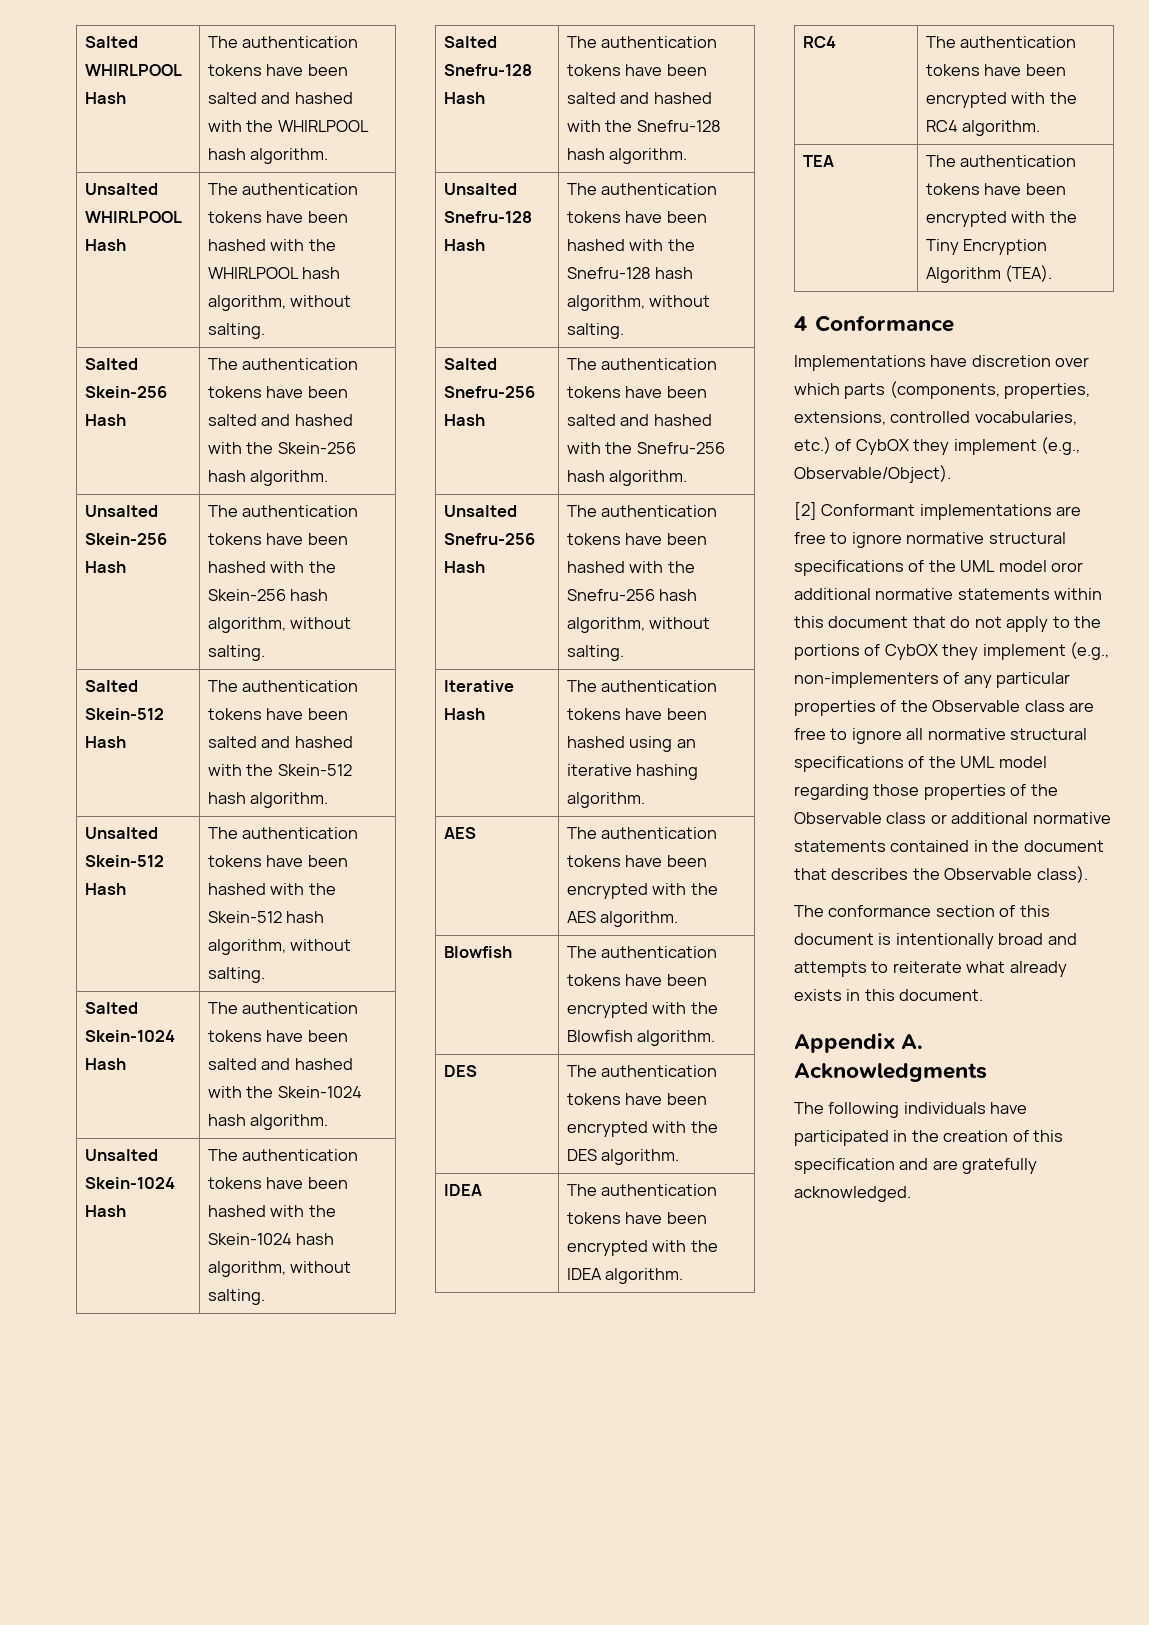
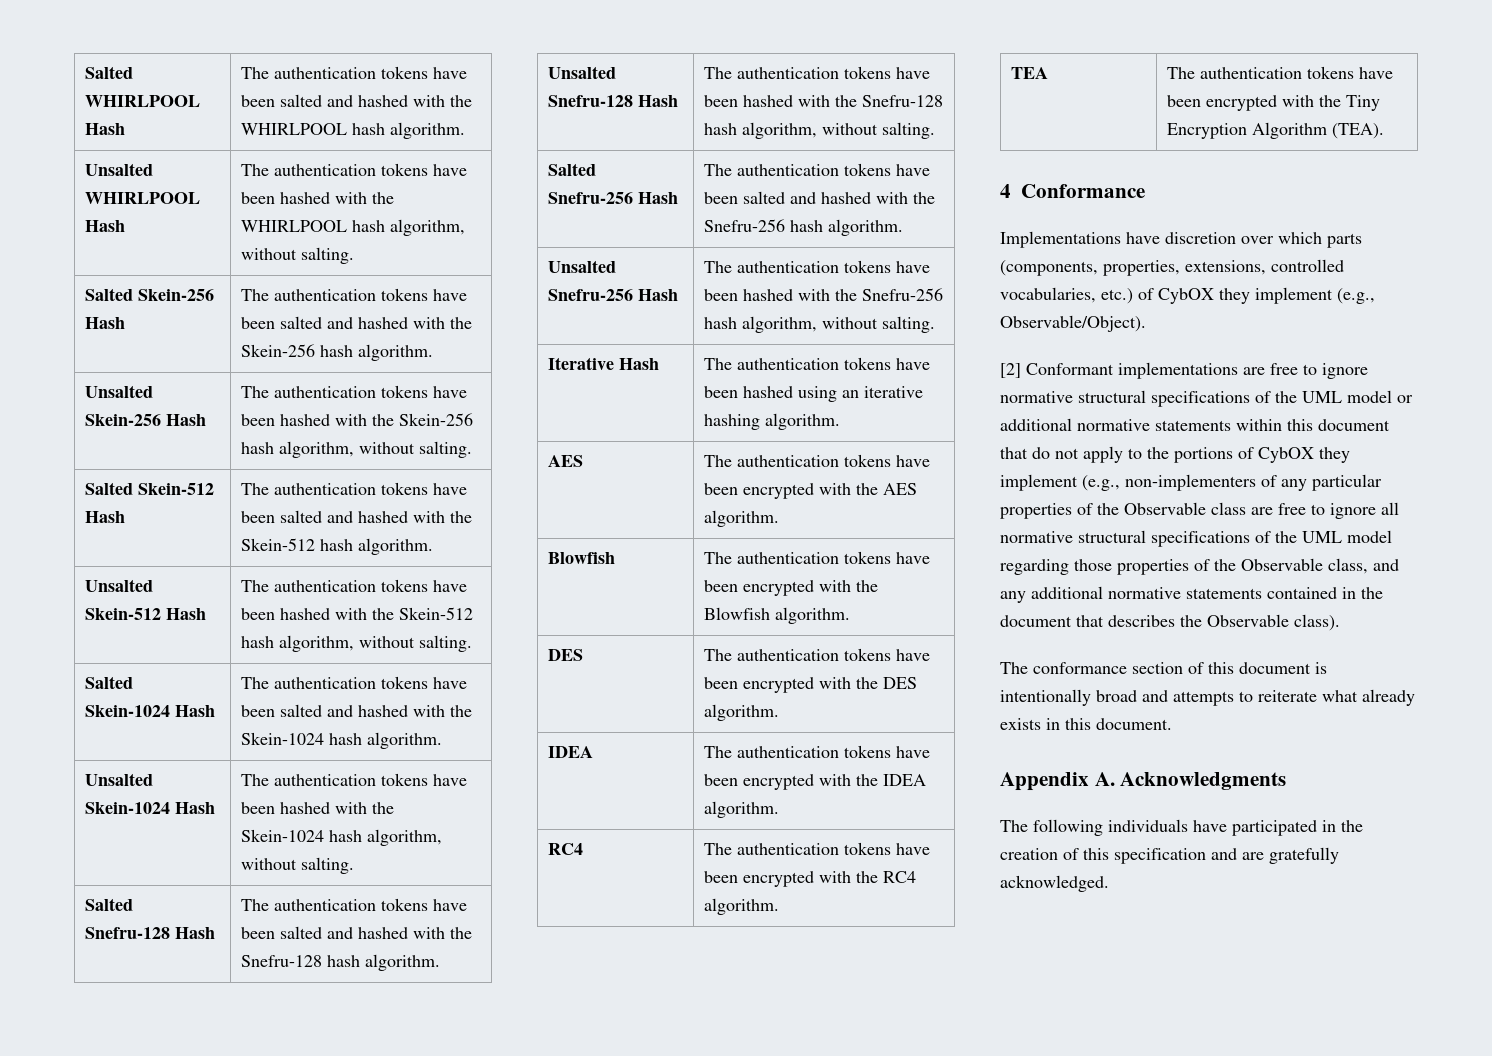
- [2] Conformant implementations are free to ignore normative structural specifications of the UML model oror additional normative statements within this document that do not apply to the portions of CybOX they implement (e.g., non-implementers of any particular properties of the Observable class are free to ignore all normative structural specifications of the UML model regarding those properties of the Observable class or additional normative statements contained in the document that describes the Observable class).
+ [2] Conformant implementations are free to ignore normative structural specifications of the UML model or additional normative statements within this document that do not apply to the portions of CybOX they implement (e.g., non-implementers of any particular properties of the Observable class are free to ignore all normative structural specifications of the UML model regarding those properties of the Observable class, and any additional normative statements contained in the document that describes the Observable class).

